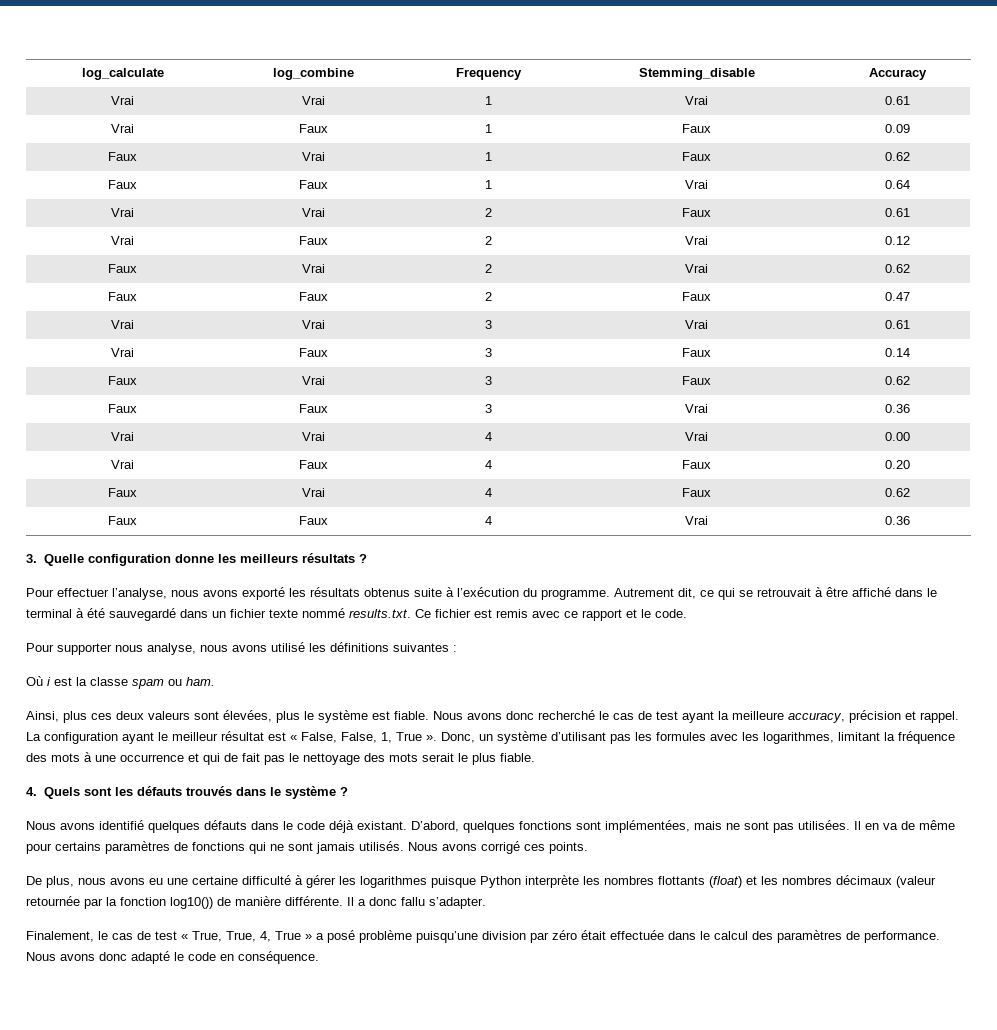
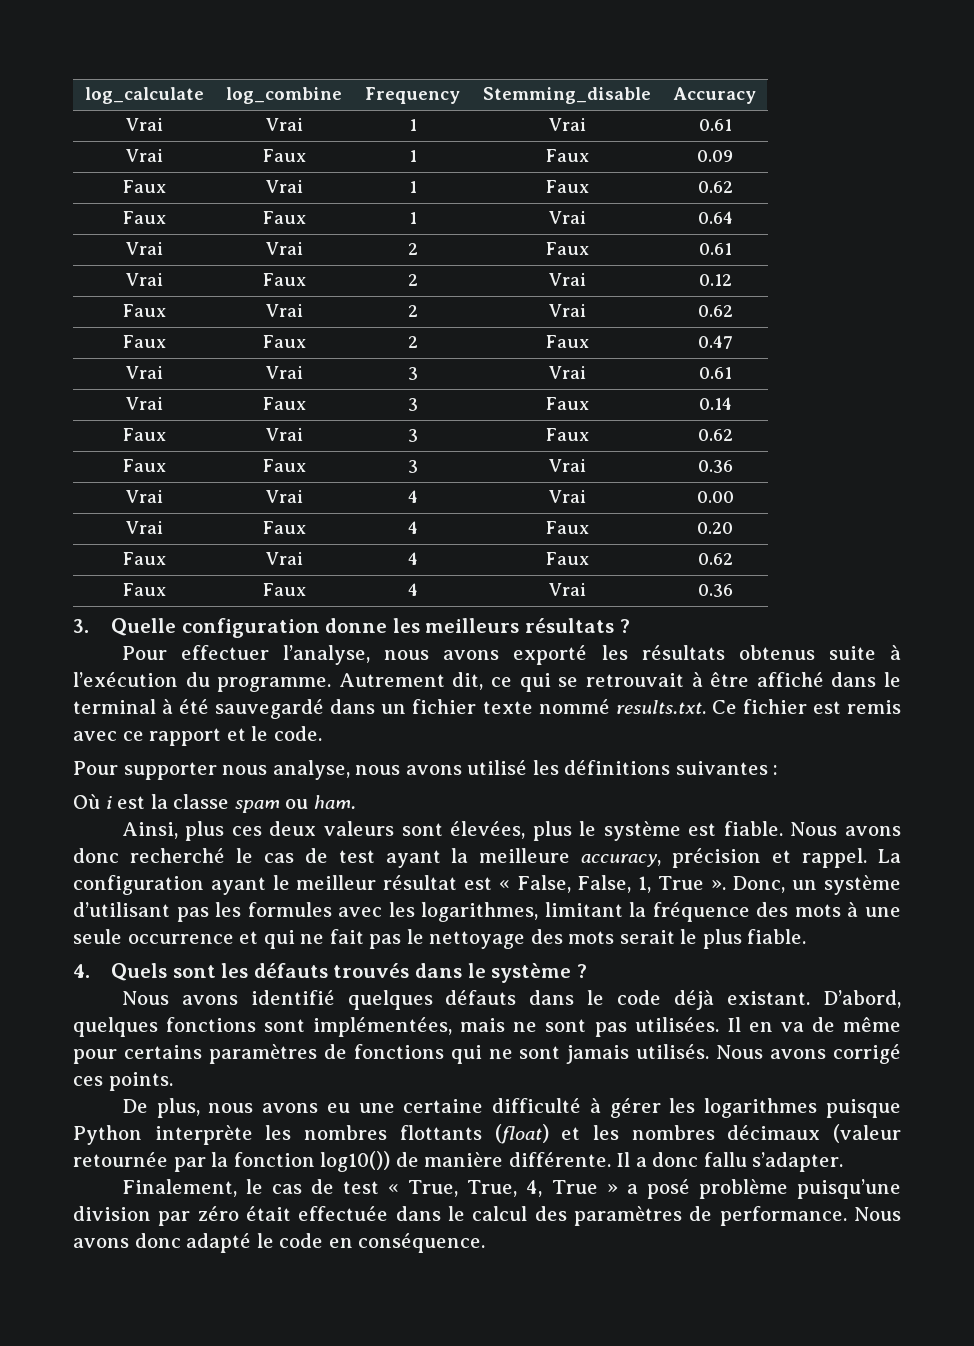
- Donc, un système d’utilisant pas les formules avec les logarithmes, limitant la fréquence des mots à une occurrence et qui de fait pas le nettoyage des mots serait le plus fiable.
+ Donc, un système d’utilisant pas les formules avec les logarithmes, limitant la fréquence des mots à une seule occurrence et qui ne fait pas le nettoyage des mots serait le plus fiable.

